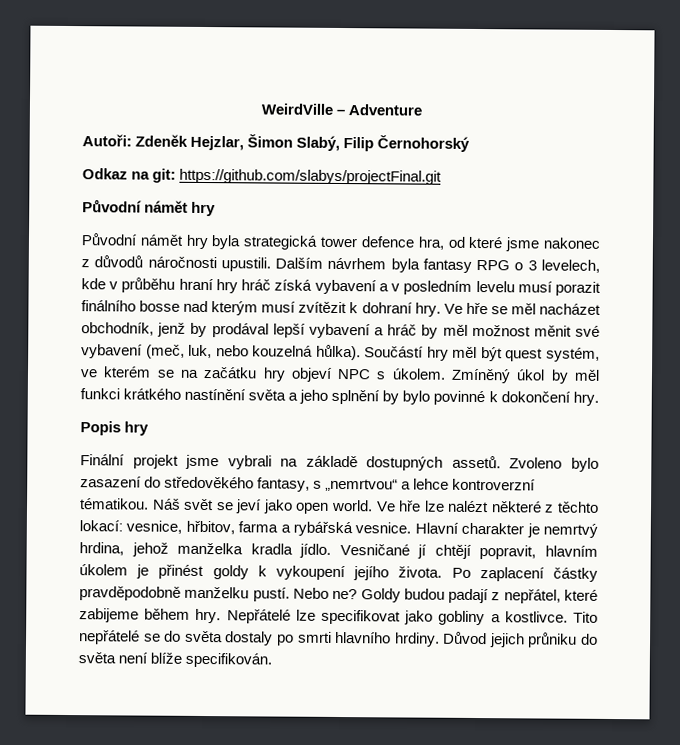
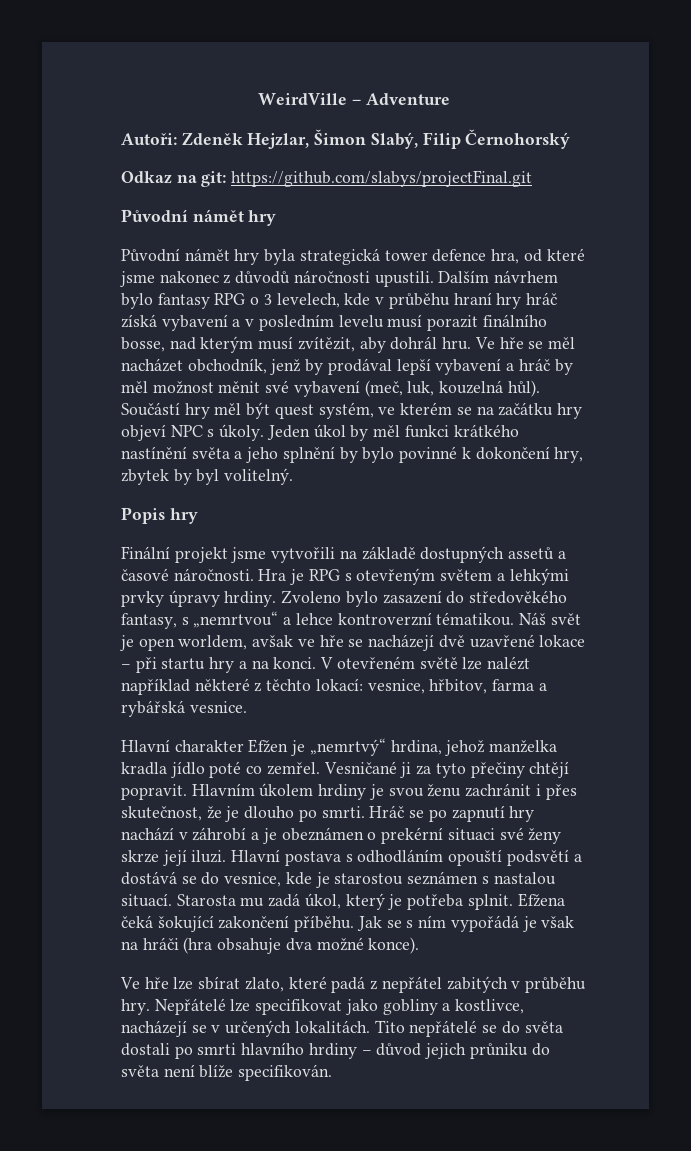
- Dalším návrhem byla fantasy RPG o 3 levelech, kde v průběhu hraní hry hráč získá vybavení a v posledním levelu musí porazit finálního bosse nad kterým musí zvítězit k dohraní hry.
+ Dalším návrhem bylo fantasy RPG o 3 levelech, kde v průběhu hraní hry hráč získá vybavení a v posledním levelu musí porazit finálního bosse, nad kterým musí zvítězit, aby dohrál hru.
- Ve hře se měl nacházet obchodník, jenž by prodával lepší vybavení a hráč by měl možnost měnit své vybavení (meč, luk, nebo kouzelná hůlka).
+ Ve hře se měl nacházet obchodník, jenž by prodával lepší vybavení a hráč by měl možnost měnit své vybavení (meč, luk, kouzelná hůl).
- Součástí hry měl být quest systém, ve kterém se na začátku hry objeví NPC s úkolem. Zmíněný úkol by měl funkci krátkého nastínění světa a jeho splnění by bylo povinné k dokončení hry.
+ Součástí hry měl být quest systém, ve kterém se na začátku hry objeví NPC s úkoly. Jeden úkol by měl funkci krátkého nastínění světa a jeho splnění by bylo povinné k dokončení hry, zbytek by byl volitelný.
- Finální projekt jsme vybrali na základě dostupných assetů.
+ Finální projekt jsme vytvořili na základě dostupných assetů a časové náročnosti. Hra je RPG s otevřeným světem a lehkými prvky úpravy hrdiny.
- Náš svět se jeví jako open world. Ve hře lze nalézt některé z těchto lokací: vesnice, hřbitov, farma a rybářská vesnice. Hlavní charakter je nemrtvý hrdina, jehož manželka kradla jídlo. Vesničané jí chtějí popravit, hlavním úkolem je přinést goldy k vykoupení jejího života. Po zaplacení částky pravděpodobně manželku pustí. Nebo ne? Goldy budou padají z nepřátel, které zabijeme během hry.
+ Náš svět je open worldem, avšak ve hře se nacházejí dvě uzavřené lokace – při startu hry a na konci. V otevřeném světě lze nalézt například některé z těchto lokací: vesnice, hřbitov, farma a rybářská vesnice.
+ Hlavní charakter Efžen je „nemrtvý“ hrdina, jehož manželka kradla jídlo poté co zemřel. Vesničané ji za tyto přečiny chtějí popravit. Hlavním úkolem hrdiny je svou ženu zachránit i přes skutečnost, že je dlouho po smrti. Hráč se po zapnutí hry nachází v záhrobí a je obeznámen o prekérní situaci své ženy skrze její iluzi. Hlavní postava s odhodláním opouští podsvětí a dostává se do vesnice, kde je starostou seznámen s nastalou situací. Starosta mu zadá úkol, který je potřeba splnit. Efžena čeká šokující zakončení příběhu. Jak se s ním vypořádá je však na hráči (hra obsahuje dva možné konce).
+ Ve hře lze sbírat zlato, které padá z nepřátel zabitých v průběhu hry.
- Nepřátelé lze specifikovat jako gobliny a kostlivce.
+ Nepřátelé lze specifikovat jako gobliny a kostlivce, nacházejí se v určených lokalitách.
- Tito nepřátelé se do světa dostaly po smrti hlavního hrdiny. Důvod jejich průniku do světa není blíže specifikován.
+ Tito nepřátelé se do světa dostali po smrti hlavního hrdiny – důvod jejich průniku do světa není blíže specifikován.

